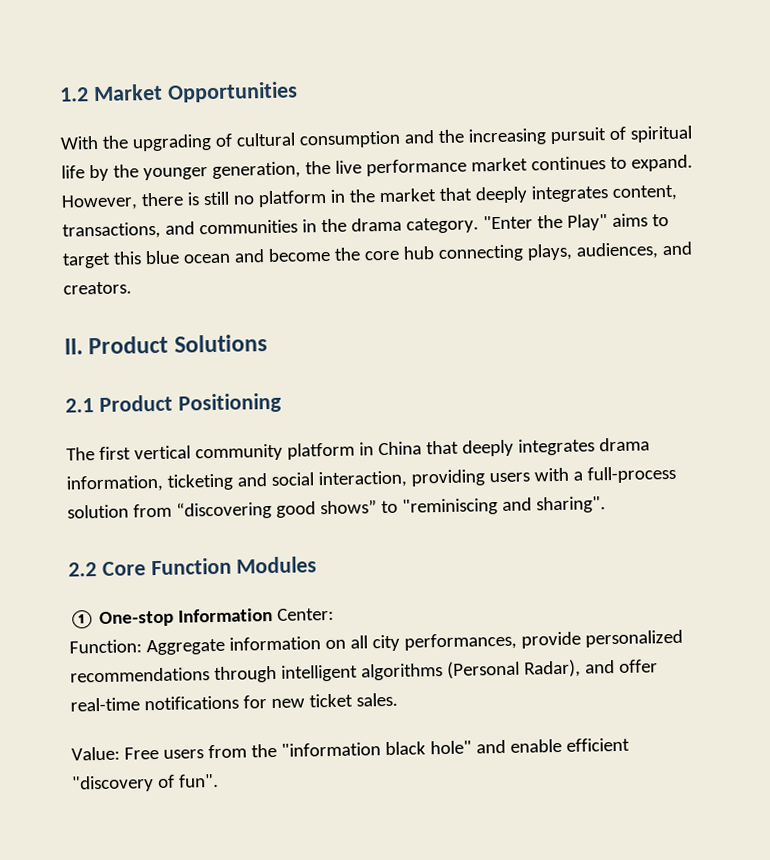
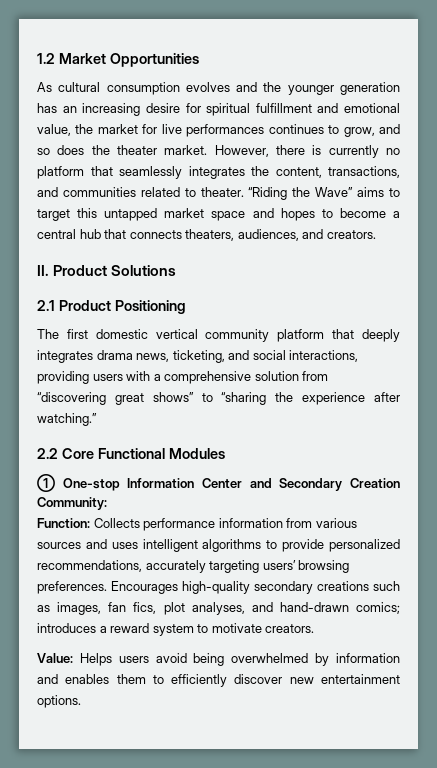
- With the upgrading of cultural consumption and the increasing pursuit of spiritual life by the younger generation, the live performance market continues to expand.
+ As cultural consumption evolves and the younger generation has an increasing desire for spiritual fulfillment and emotional value, the market for live performances continues to grow, and so does the theater market.
- However, there is still no platform in the market that deeply integrates content, transactions, and communities in the drama category. "Enter the Play" aims to target this blue ocean and become the core hub connecting plays, audiences, and creators.
+ However, there is currently no platform that seamlessly integrates the content, transactions, and communities related to theater. “Riding the Wave” aims to target this untapped market space and hopes to become a central hub that connects theaters, audiences, and creators.
- The first vertical community platform in China that deeply integrates drama information, ticketing and social interaction, providing users with a full-process solution from “discovering good shows” to "reminiscing and sharing".
+ The first domestic vertical community platform that deeply integrates drama news, ticketing, and social interactions, providing users with a comprehensive solution from “discovering great shows” to “sharing the experience after watching.”
- 2.2 Core Function Modules
+ 2.2 Core Functional Modules
- ① One-stop Information Center:
- Function: Aggregate information on all city performances, provide personalized recommendations through intelligent algorithms (Personal Radar), and offer real-time notifications for new ticket sales.
- Value: Free users from the "information black hole" and enable efficient "discovery of fun".
+ ① One-stop Information Center and Secondary Creation Community:
+ Function: Collects performance information from various sources and uses intelligent algorithms to provide personalized recommendations, accurately targeting users’ browsing preferences. Encourages high-quality secondary creations such as images, fan fics, plot analyses, and hand-drawn comics; introduces a reward system to motivate creators.
+ Value: Helps users avoid being overwhelmed by information and enables them to efficiently discover new entertainment options.

